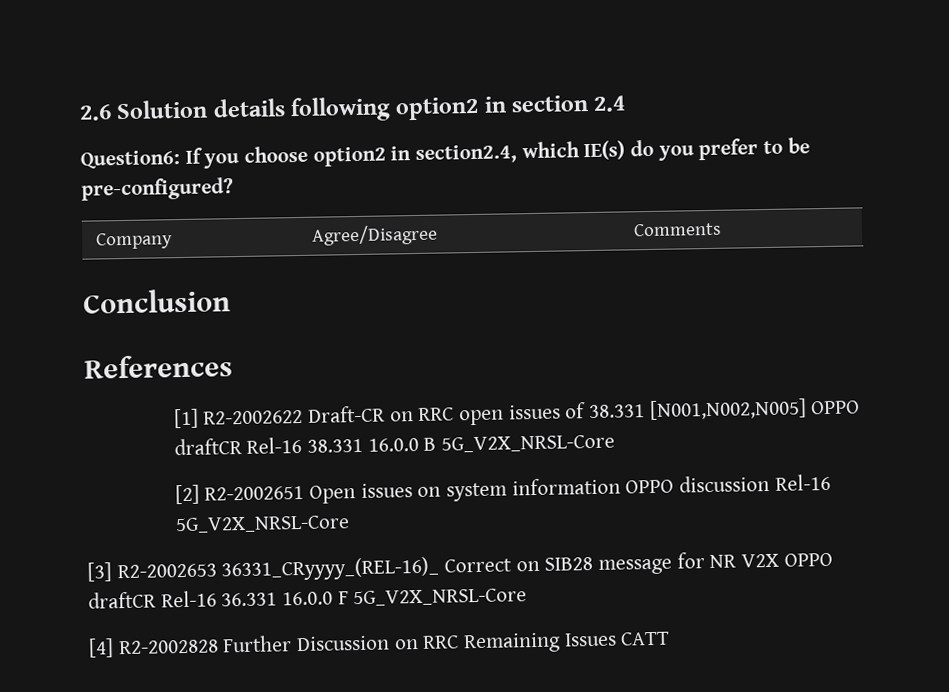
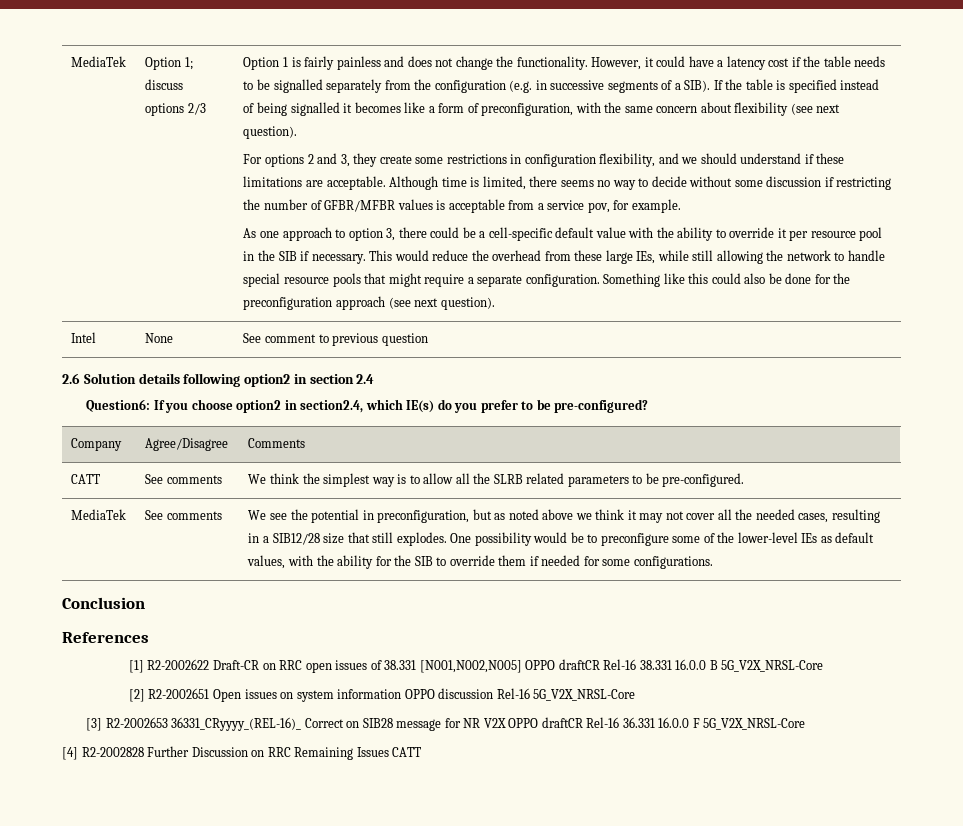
+ MediaTek | Option 1; discuss options 2/3 | Option 1 is fairly painless and does not change the functionality. However, it could have a latency cost if the table needs to be signalled separately from the configuration (e.g. in successive segments of a SIB). If the table is specified instead of being signalled it becomes like a form of preconfiguration, with the same concern about flexibility (see next question).
+ For options 2 and 3, they create some restrictions in configuration flexibility, and we should understand if these limitations are acceptable. Although time is limited, there seems no way to decide without some discussion if restricting the number of GFBR/MFBR values is acceptable from a service pov, for example.
+ As one approach to option 3, there could be a cell-specific default value with the ability to override it per resource pool in the SIB if necessary. This would reduce the overhead from these large IEs, while still allowing the network to handle special resource pools that might require a separate configuration. Something like this could also be done for the preconfiguration approach (see next question).
+ Intel | None | See comment to previous question
+ CATT | See comments | We think the simplest way is to allow all the SLRB related parameters to be pre-configured.
+ MediaTek | See comments | We see the potential in preconfiguration, but as noted above we think it may not cover all the needed cases, resulting in a SIB12/28 size that still explodes. One possibility would be to preconfigure some of the lower-level IEs as default values, with the ability for the SIB to override them if needed for some configurations.

